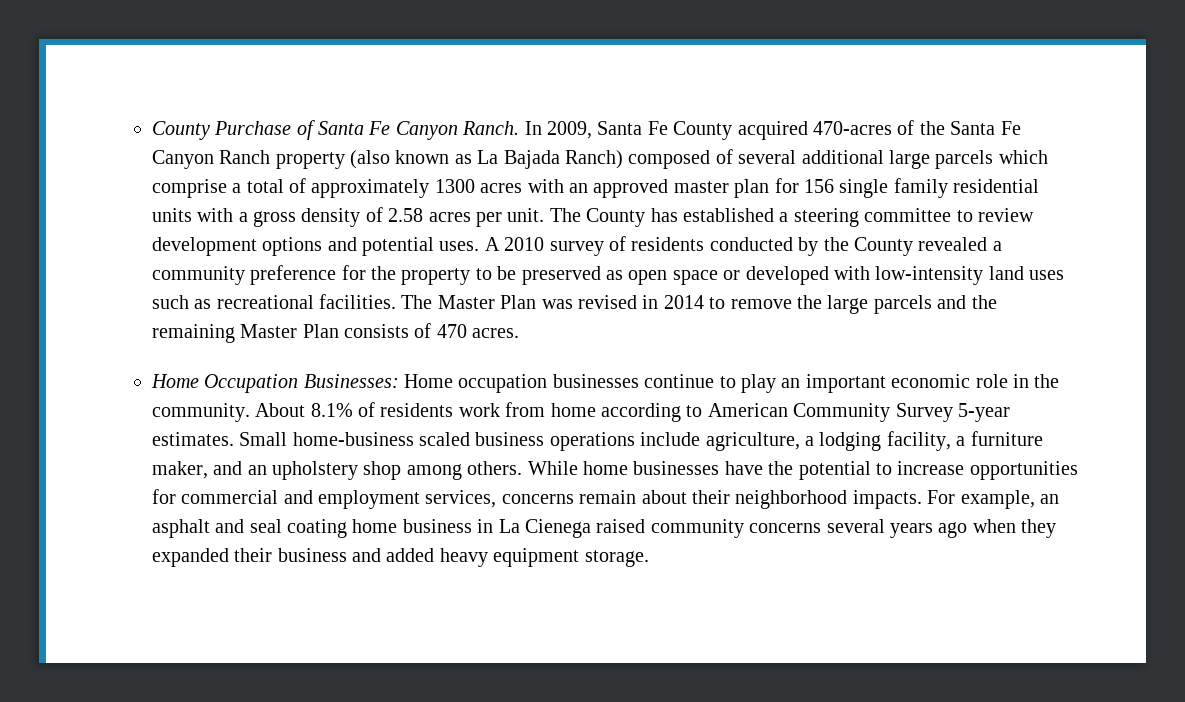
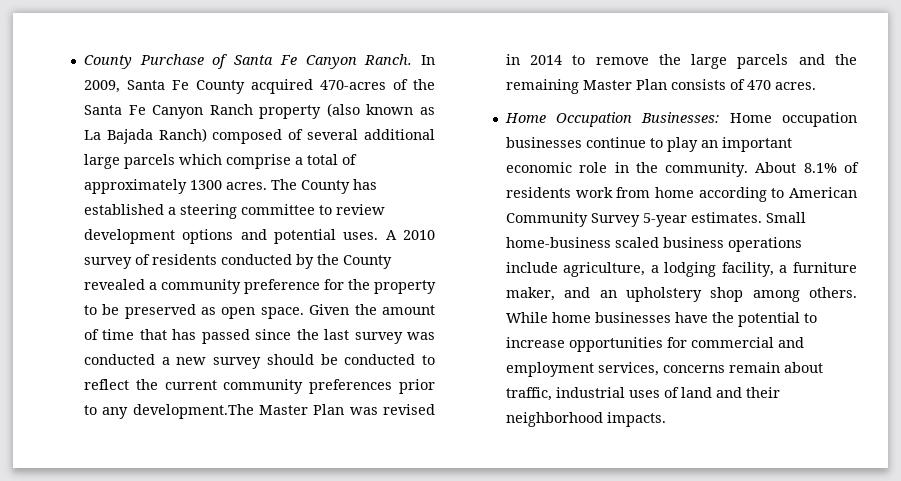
- In 2009, Santa Fe County acquired 470-acres of the Santa Fe Canyon Ranch property (also known as La Bajada Ranch) composed of several additional large parcels which comprise a total of approximately 1300 acres with an approved master plan for 156 single family residential units with a gross density of 2.58 acres per unit.
+ In 2009, Santa Fe County acquired 470-acres of the Santa Fe Canyon Ranch property (also known as La Bajada Ranch) composed of several additional large parcels which comprise a total of approximately 1300 acres.
- A 2010 survey of residents conducted by the County revealed a community preference for the property to be preserved as open space or developed with low-intensity land uses such as recreational facilities. The Master Plan was revised in 2014 to remove the large parcels and the remaining Master Plan consists of 470 acres.
+ A 2010 survey of residents conducted by the County revealed a community preference for the property to be preserved as open space. Given the amount of time that has passed since the last survey was conducted a new survey should be conducted to reflect the current community preferences prior to any development.The Master Plan was revised in 2014 to remove the large parcels and the remaining Master Plan consists of 470 acres.
- While home businesses have the potential to increase opportunities for commercial and employment services, concerns remain about their neighborhood impacts. For example, an asphalt and seal coating home business in La Cienega raised community concerns several years ago when they expanded their business and added heavy equipment storage.
+ While home businesses have the potential to increase opportunities for commercial and employment services, concerns remain about traffic, industrial uses of land and their neighborhood impacts.

